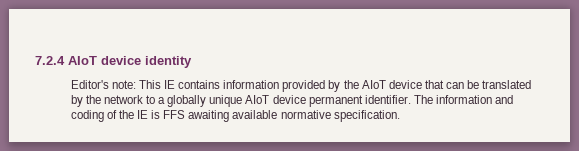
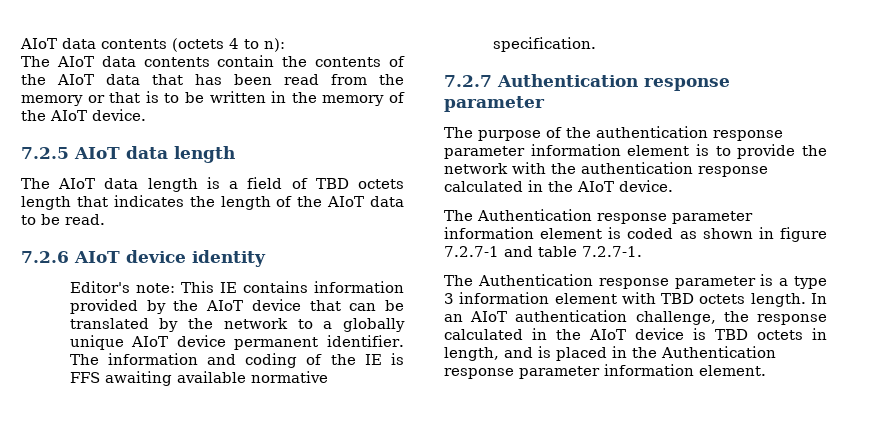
- 7.2.4 AIoT device identity
+ AIoT data contents (octets 4 to n):
+ The AIoT data contents contain the contents of the AIoT data that has been read from the memory or that is to be written in the memory of the AIoT device.
+ 7.2.5 AIoT data length
+ The AIoT data length is a field of TBD octets length that indicates the length of the AIoT data to be read.
+ 7.2.6 AIoT device identity
+ 7.2.7 Authentication response parameter
+ The purpose of the authentication response parameter information element is to provide the network with the authentication response calculated in the AIoT device.
+ The Authentication response parameter information element is coded as shown in figure 7.2.7-1 and table 7.2.7-1.
+ The Authentication response parameter is a type 3 information element with TBD octets length. In an AIoT authentication challenge, the response calculated in the AIoT device is TBD octets in length, and is placed in the Authentication response parameter information element.

